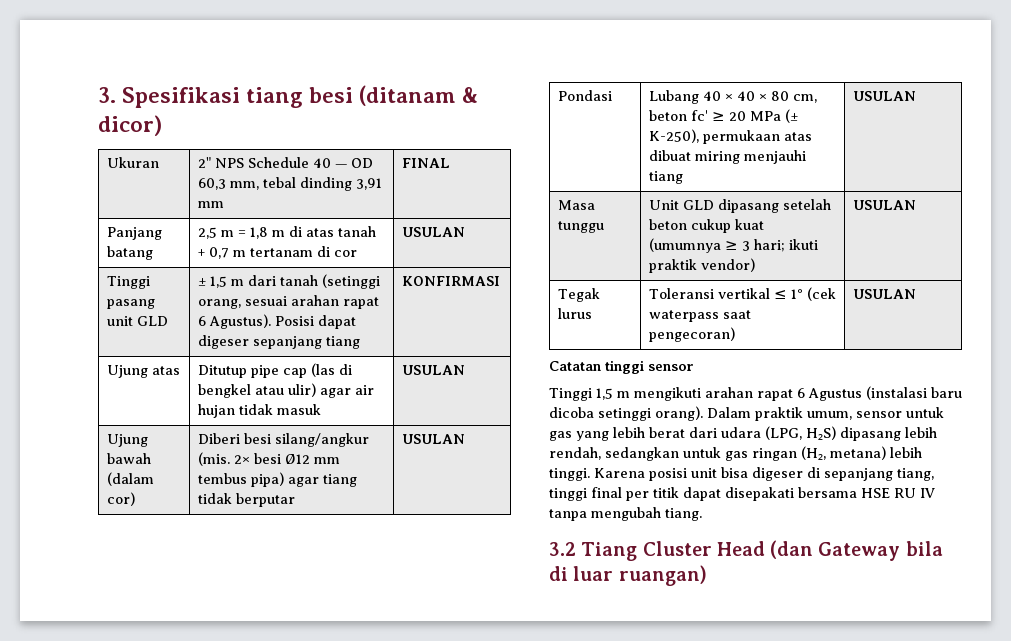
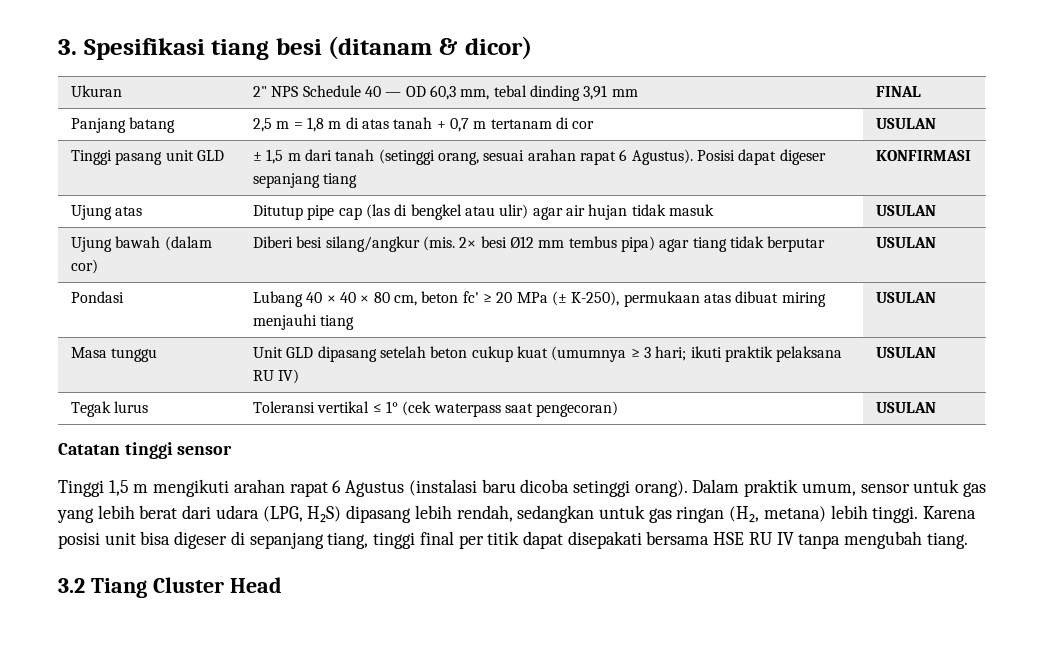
- Masa tunggu | Unit GLD dipasang setelah beton cukup kuat (umumnya ≥ 3 hari; ikuti praktik vendor) | USULAN
+ Masa tunggu | Unit GLD dipasang setelah beton cukup kuat (umumnya ≥ 3 hari; ikuti praktik pelaksana RU IV) | USULAN
- 3.2 Tiang Cluster Head (dan Gateway bila di luar ruangan)
+ 3.2 Tiang Cluster Head

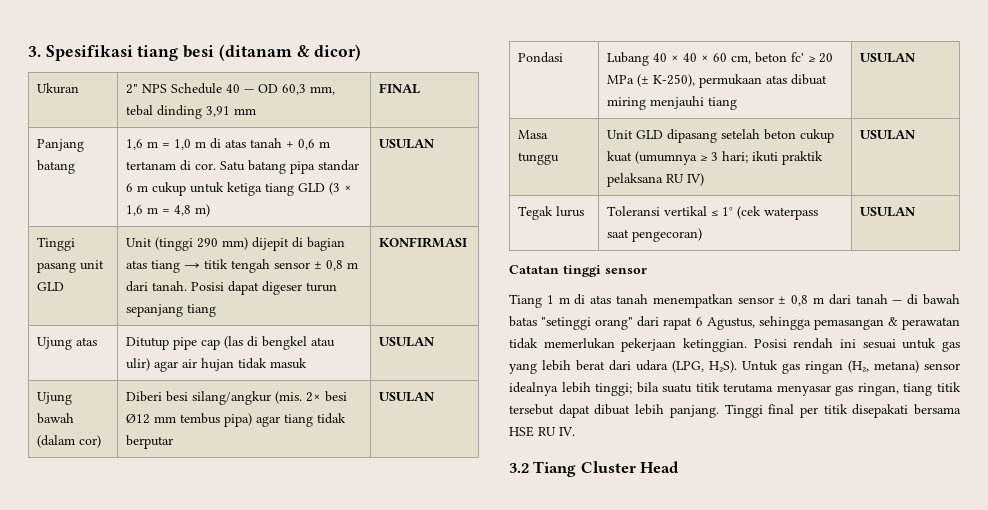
- Panjang batang | 2,5 m = 1,8 m di atas tanah + 0,7 m tertanam di cor | USULAN
+ Panjang batang | 1,6 m = 1,0 m di atas tanah + 0,6 m tertanam di cor. Satu batang pipa standar 6 m cukup untuk ketiga tiang GLD (3 × 1,6 m = 4,8 m) | USULAN
- Tinggi pasang unit GLD | ± 1,5 m dari tanah (setinggi orang, sesuai arahan rapat 6 Agustus). Posisi dapat digeser sepanjang tiang | KONFIRMASI
+ Tinggi pasang unit GLD | Unit (tinggi 290 mm) dijepit di bagian atas tiang → titik tengah sensor ± 0,8 m dari tanah. Posisi dapat digeser turun sepanjang tiang | KONFIRMASI
- Pondasi | Lubang 40 × 40 × 80 cm, beton fc' ≥ 20 MPa (± K-250), permukaan atas dibuat miring menjauhi tiang | USULAN
+ Pondasi | Lubang 40 × 40 × 60 cm, beton fc' ≥ 20 MPa (± K-250), permukaan atas dibuat miring menjauhi tiang | USULAN
- Tinggi 1,5 m mengikuti arahan rapat 6 Agustus (instalasi baru dicoba setinggi orang). Dalam praktik umum, sensor untuk gas yang lebih berat dari udara (LPG, H₂S) dipasang lebih rendah, sedangkan untuk gas ringan (H₂, metana) lebih tinggi. Karena posisi unit bisa digeser di sepanjang tiang, tinggi final per titik dapat disepakati bersama HSE RU IV tanpa mengubah tiang.
+ Tiang 1 m di atas tanah menempatkan sensor ± 0,8 m dari tanah — di bawah batas "setinggi orang" dari rapat 6 Agustus, sehingga pemasangan & perawatan tidak memerlukan pekerjaan ketinggian. Posisi rendah ini sesuai untuk gas yang lebih berat dari udara (LPG, H₂S). Untuk gas ringan (H₂, metana) sensor idealnya lebih tinggi; bila suatu titik terutama menyasar gas ringan, tiang titik tersebut dapat dibuat lebih panjang. Tinggi final per titik disepakati bersama HSE RU IV.

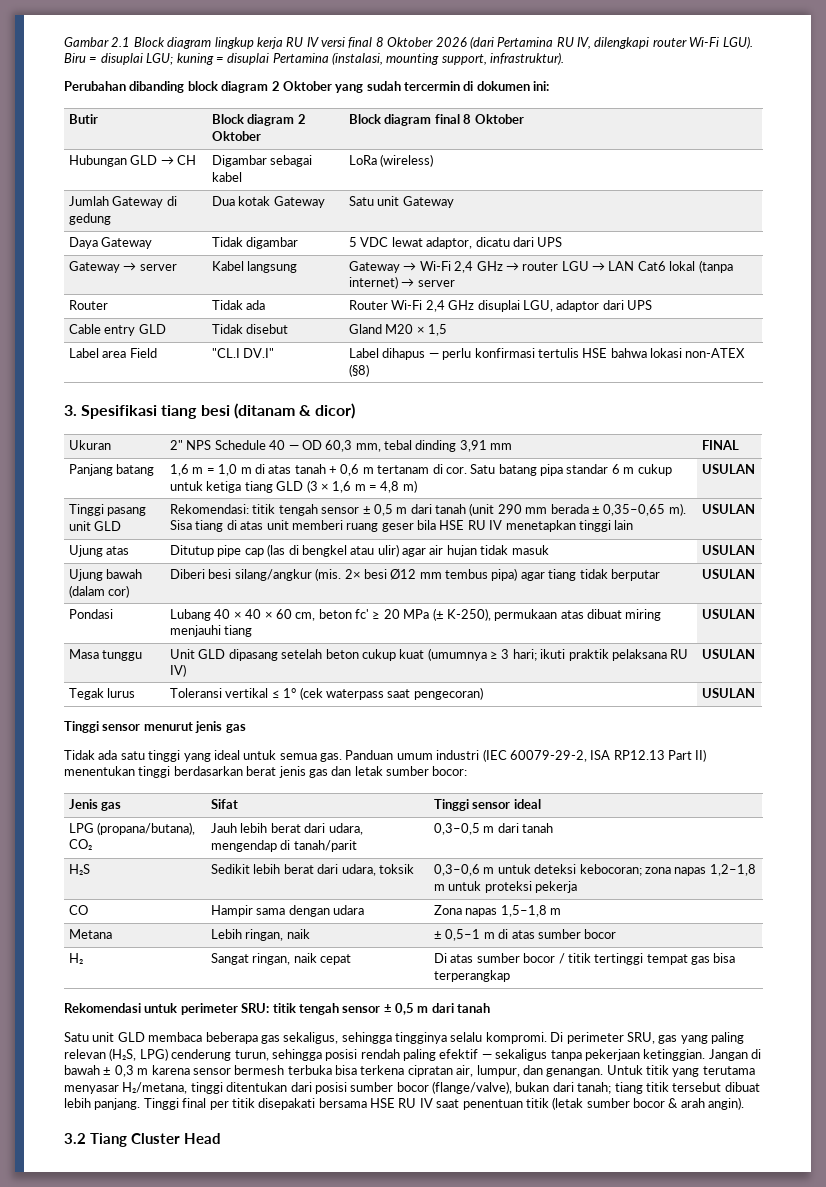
+ Gambar 2.1 Block diagram lingkup kerja RU IV versi final 8 Oktober 2026 (dari Pertamina RU IV, dilengkapi router Wi-Fi LGU). Biru = disuplai LGU; kuning = disuplai Pertamina (instalasi, mounting support, infrastruktur).
+ Perubahan dibanding block diagram 2 Oktober yang sudah tercermin di dokumen ini:
+ Butir | Block diagram 2 Oktober | Block diagram final 8 Oktober
+ Hubungan GLD → CH | Digambar sebagai kabel | LoRa (wireless)
+ Jumlah Gateway di gedung | Dua kotak Gateway | Satu unit Gateway
+ Daya Gateway | Tidak digambar | 5 VDC lewat adaptor, dicatu dari UPS
+ Gateway → server | Kabel langsung | Gateway → Wi-Fi 2,4 GHz → router LGU → LAN Cat6 lokal (tanpa internet) → server
+ Router | Tidak ada | Router Wi-Fi 2,4 GHz disuplai LGU, adaptor dari UPS
+ Cable entry GLD | Tidak disebut | Gland M20 × 1,5
+ Label area Field | "CL.I DV.I" | Label dihapus — perlu konfirmasi tertulis HSE bahwa lokasi non-ATEX (§8)
- Tinggi pasang unit GLD | Unit (tinggi 290 mm) dijepit di bagian atas tiang → titik tengah sensor ± 0,8 m dari tanah. Posisi dapat digeser turun sepanjang tiang | KONFIRMASI
+ Tinggi pasang unit GLD | Rekomendasi: titik tengah sensor ± 0,5 m dari tanah (unit 290 mm berada ± 0,35–0,65 m). Sisa tiang di atas unit memberi ruang geser bila HSE RU IV menetapkan tinggi lain | USULAN
- Catatan tinggi sensor
- Tiang 1 m di atas tanah menempatkan sensor ± 0,8 m dari tanah — di bawah batas "setinggi orang" dari rapat 6 Agustus, sehingga pemasangan & perawatan tidak memerlukan pekerjaan ketinggian. Posisi rendah ini sesuai untuk gas yang lebih berat dari udara (LPG, H₂S). Untuk gas ringan (H₂, metana) sensor idealnya lebih tinggi; bila suatu titik terutama menyasar gas ringan, tiang titik tersebut dapat dibuat lebih panjang.
+ Tinggi sensor menurut jenis gas
+ Tidak ada satu tinggi yang ideal untuk semua gas. Panduan umum industri (IEC 60079-29-2, ISA RP12.13 Part II) menentukan tinggi berdasarkan berat jenis gas dan letak sumber bocor:
+ Jenis gas | Sifat | Tinggi sensor ideal
+ LPG (propana/butana), CO₂ | Jauh lebih berat dari udara, mengendap di tanah/parit | 0,3–0,5 m dari tanah
+ H₂S | Sedikit lebih berat dari udara, toksik | 0,3–0,6 m untuk deteksi kebocoran; zona napas 1,2–1,8 m untuk proteksi pekerja
+ CO | Hampir sama dengan udara | Zona napas 1,5–1,8 m
+ Metana | Lebih ringan, naik | ± 0,5–1 m di atas sumber bocor
+ H₂ | Sangat ringan, naik cepat | Di atas sumber bocor / titik tertinggi tempat gas bisa terperangkap
+ Rekomendasi untuk perimeter SRU: titik tengah sensor ± 0,5 m dari tanah
+ Satu unit GLD membaca beberapa gas sekaligus, sehingga tingginya selalu kompromi. Di perimeter SRU, gas yang paling relevan (H₂S, LPG) cenderung turun, sehingga posisi rendah paling efektif — sekaligus tanpa pekerjaan ketinggian. Jangan di bawah ± 0,3 m karena sensor bermesh terbuka bisa terkena cipratan air, lumpur, dan genangan. Untuk titik yang terutama menyasar H₂/metana, tinggi ditentukan dari posisi sumber bocor (flange/valve), bukan dari tanah; tiang titik tersebut dibuat lebih panjang.
- Tinggi final per titik disepakati bersama HSE RU IV.
+ Tinggi final per titik disepakati bersama HSE RU IV saat penentuan titik (letak sumber bocor & arah angin).

